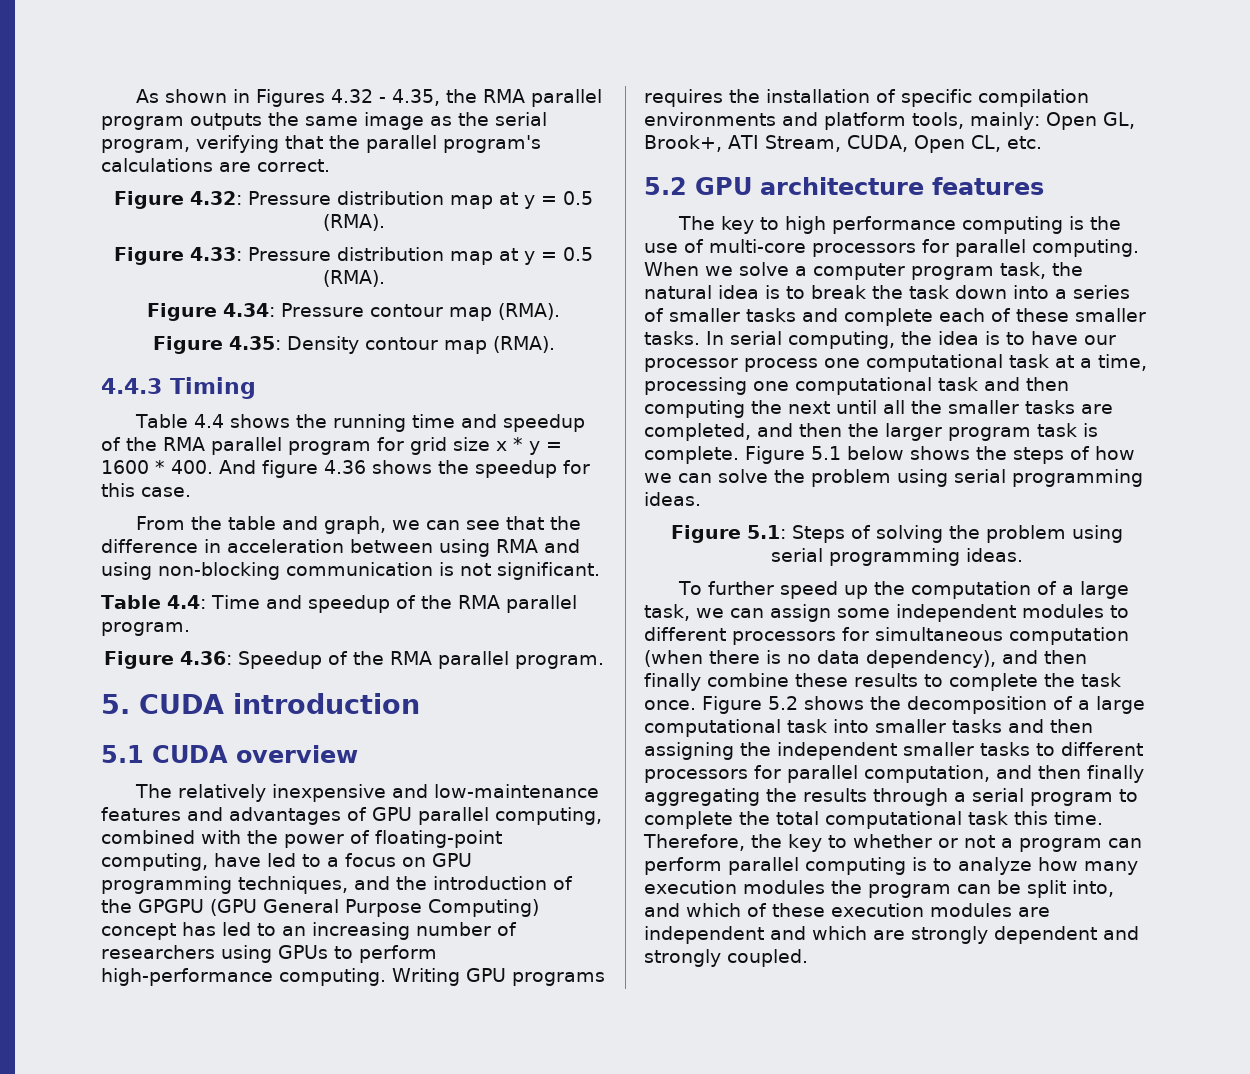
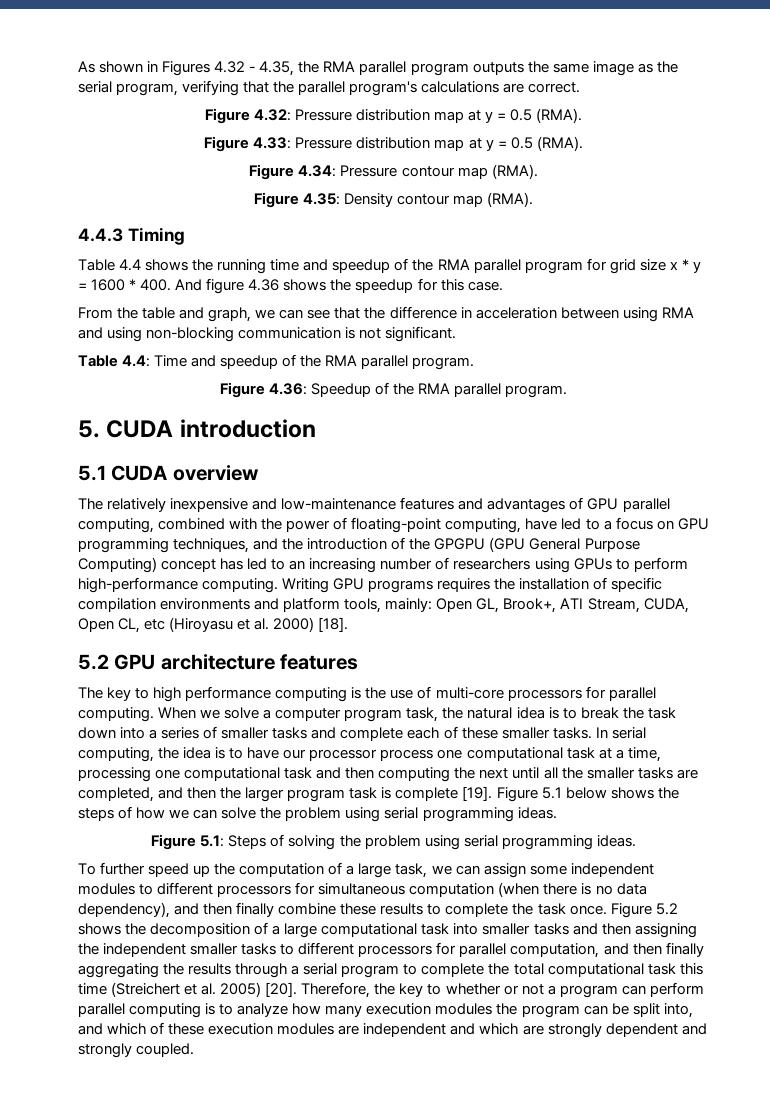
- Writing GPU programs requires the installation of specific compilation environments and platform tools, mainly: Open GL, Brook+, ATI Stream, CUDA, Open CL, etc.
+ Writing GPU programs requires the installation of specific compilation environments and platform tools, mainly: Open GL, Brook+, ATI Stream, CUDA, Open CL, etc (Hiroyasu et al. 2000) [18].
- In serial computing, the idea is to have our processor process one computational task at a time, processing one computational task and then computing the next until all the smaller tasks are completed, and then the larger program task is complete.
+ In serial computing, the idea is to have our processor process one computational task at a time, processing one computational task and then computing the next until all the smaller tasks are completed, and then the larger program task is complete [19].
- Figure 5.2 shows the decomposition of a large computational task into smaller tasks and then assigning the independent smaller tasks to different processors for parallel computation, and then finally aggregating the results through a serial program to complete the total computational task this time.
+ Figure 5.2 shows the decomposition of a large computational task into smaller tasks and then assigning the independent smaller tasks to different processors for parallel computation, and then finally aggregating the results through a serial program to complete the total computational task this time (Streichert et al. 2005) [20].

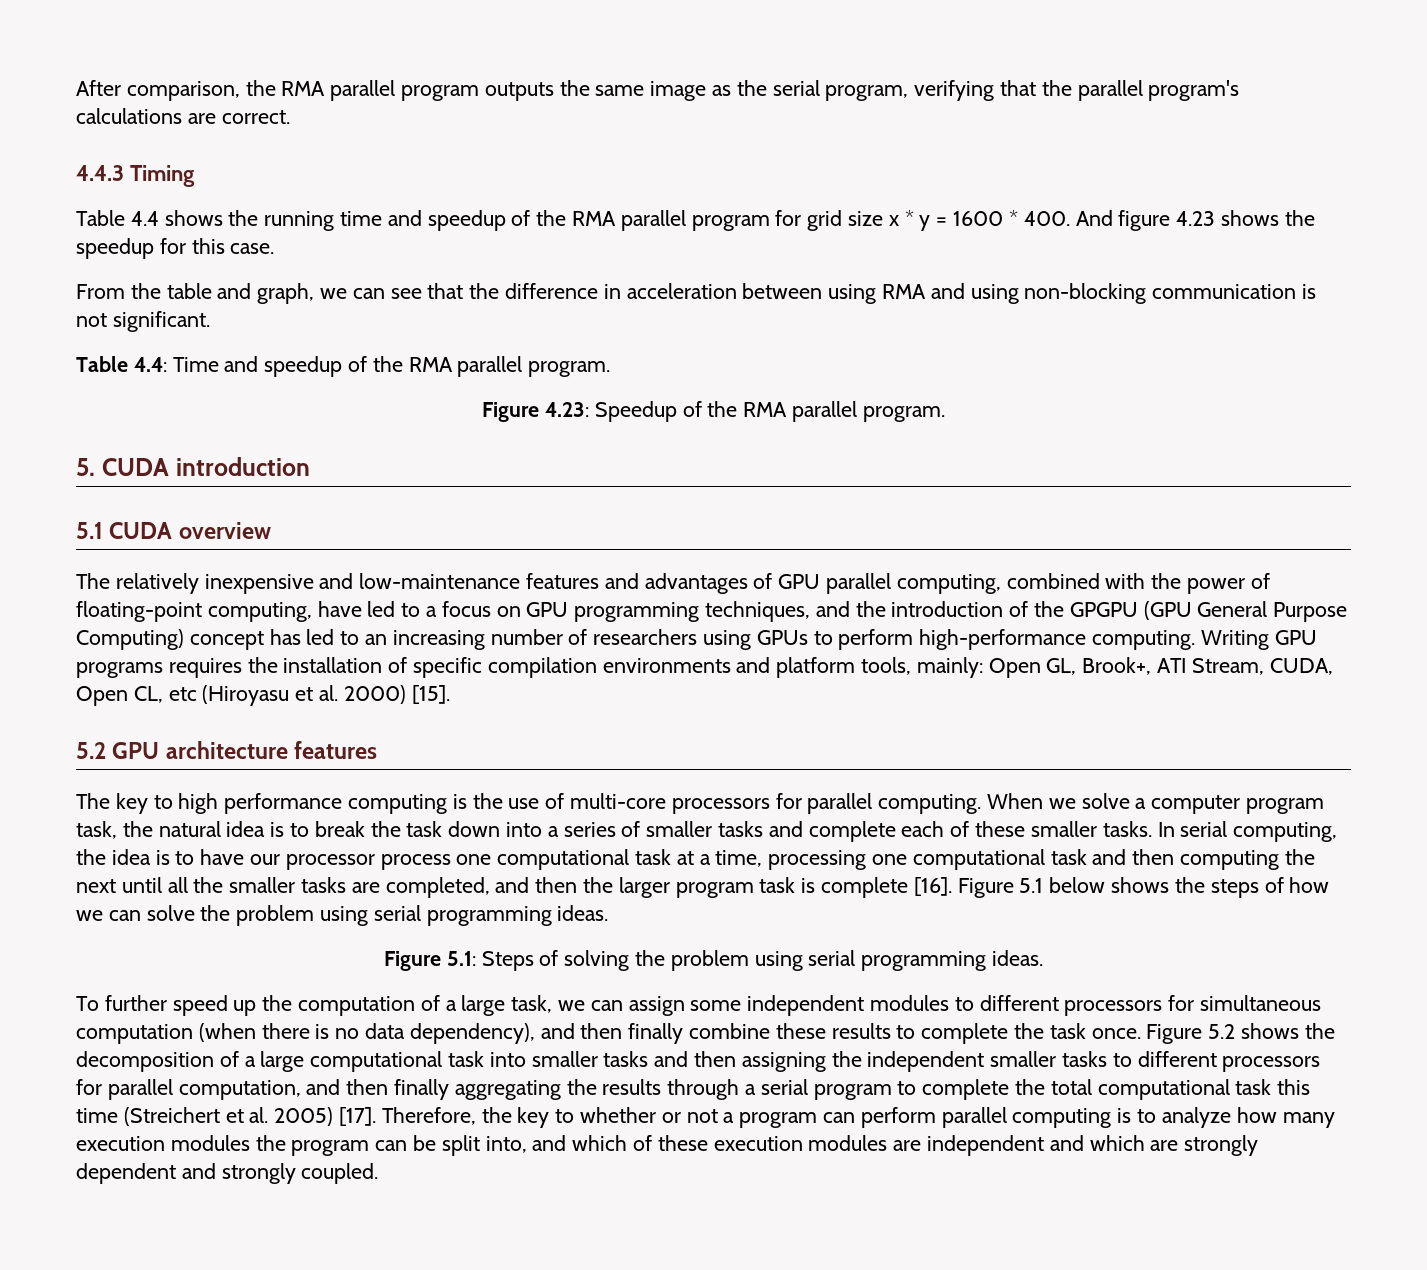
- As shown in Figures 4.32 - 4.35, the RMA parallel program outputs the same image as the serial program, verifying that the parallel program's calculations are correct.
+ After comparison, the RMA parallel program outputs the same image as the serial program, verifying that the parallel program's calculations are correct.
- Figure 4.32: Pressure distribution map at y = 0.5 (RMA).
- Figure 4.33: Pressure distribution map at y = 0.5 (RMA).
- Figure 4.34: Pressure contour map (RMA).
- Figure 4.35: Density contour map (RMA).
- Table 4.4 shows the running time and speedup of the RMA parallel program for grid size x * y = 1600 * 400. And figure 4.36 shows the speedup for this case.
+ Table 4.4 shows the running time and speedup of the RMA parallel program for grid size x * y = 1600 * 400. And figure 4.23 shows the speedup for this case.
- Figure 4.36: Speedup of the RMA parallel program.
+ Figure 4.23: Speedup of the RMA parallel program.
- Writing GPU programs requires the installation of specific compilation environments and platform tools, mainly: Open GL, Brook+, ATI Stream, CUDA, Open CL, etc (Hiroyasu et al. 2000) [18].
+ Writing GPU programs requires the installation of specific compilation environments and platform tools, mainly: Open GL, Brook+, ATI Stream, CUDA, Open CL, etc (Hiroyasu et al. 2000) [15].
- In serial computing, the idea is to have our processor process one computational task at a time, processing one computational task and then computing the next until all the smaller tasks are completed, and then the larger program task is complete [19].
+ In serial computing, the idea is to have our processor process one computational task at a time, processing one computational task and then computing the next until all the smaller tasks are completed, and then the larger program task is complete [16].
- Figure 5.2 shows the decomposition of a large computational task into smaller tasks and then assigning the independent smaller tasks to different processors for parallel computation, and then finally aggregating the results through a serial program to complete the total computational task this time (Streichert et al. 2005) [20].
+ Figure 5.2 shows the decomposition of a large computational task into smaller tasks and then assigning the independent smaller tasks to different processors for parallel computation, and then finally aggregating the results through a serial program to complete the total computational task this time (Streichert et al. 2005) [17].

